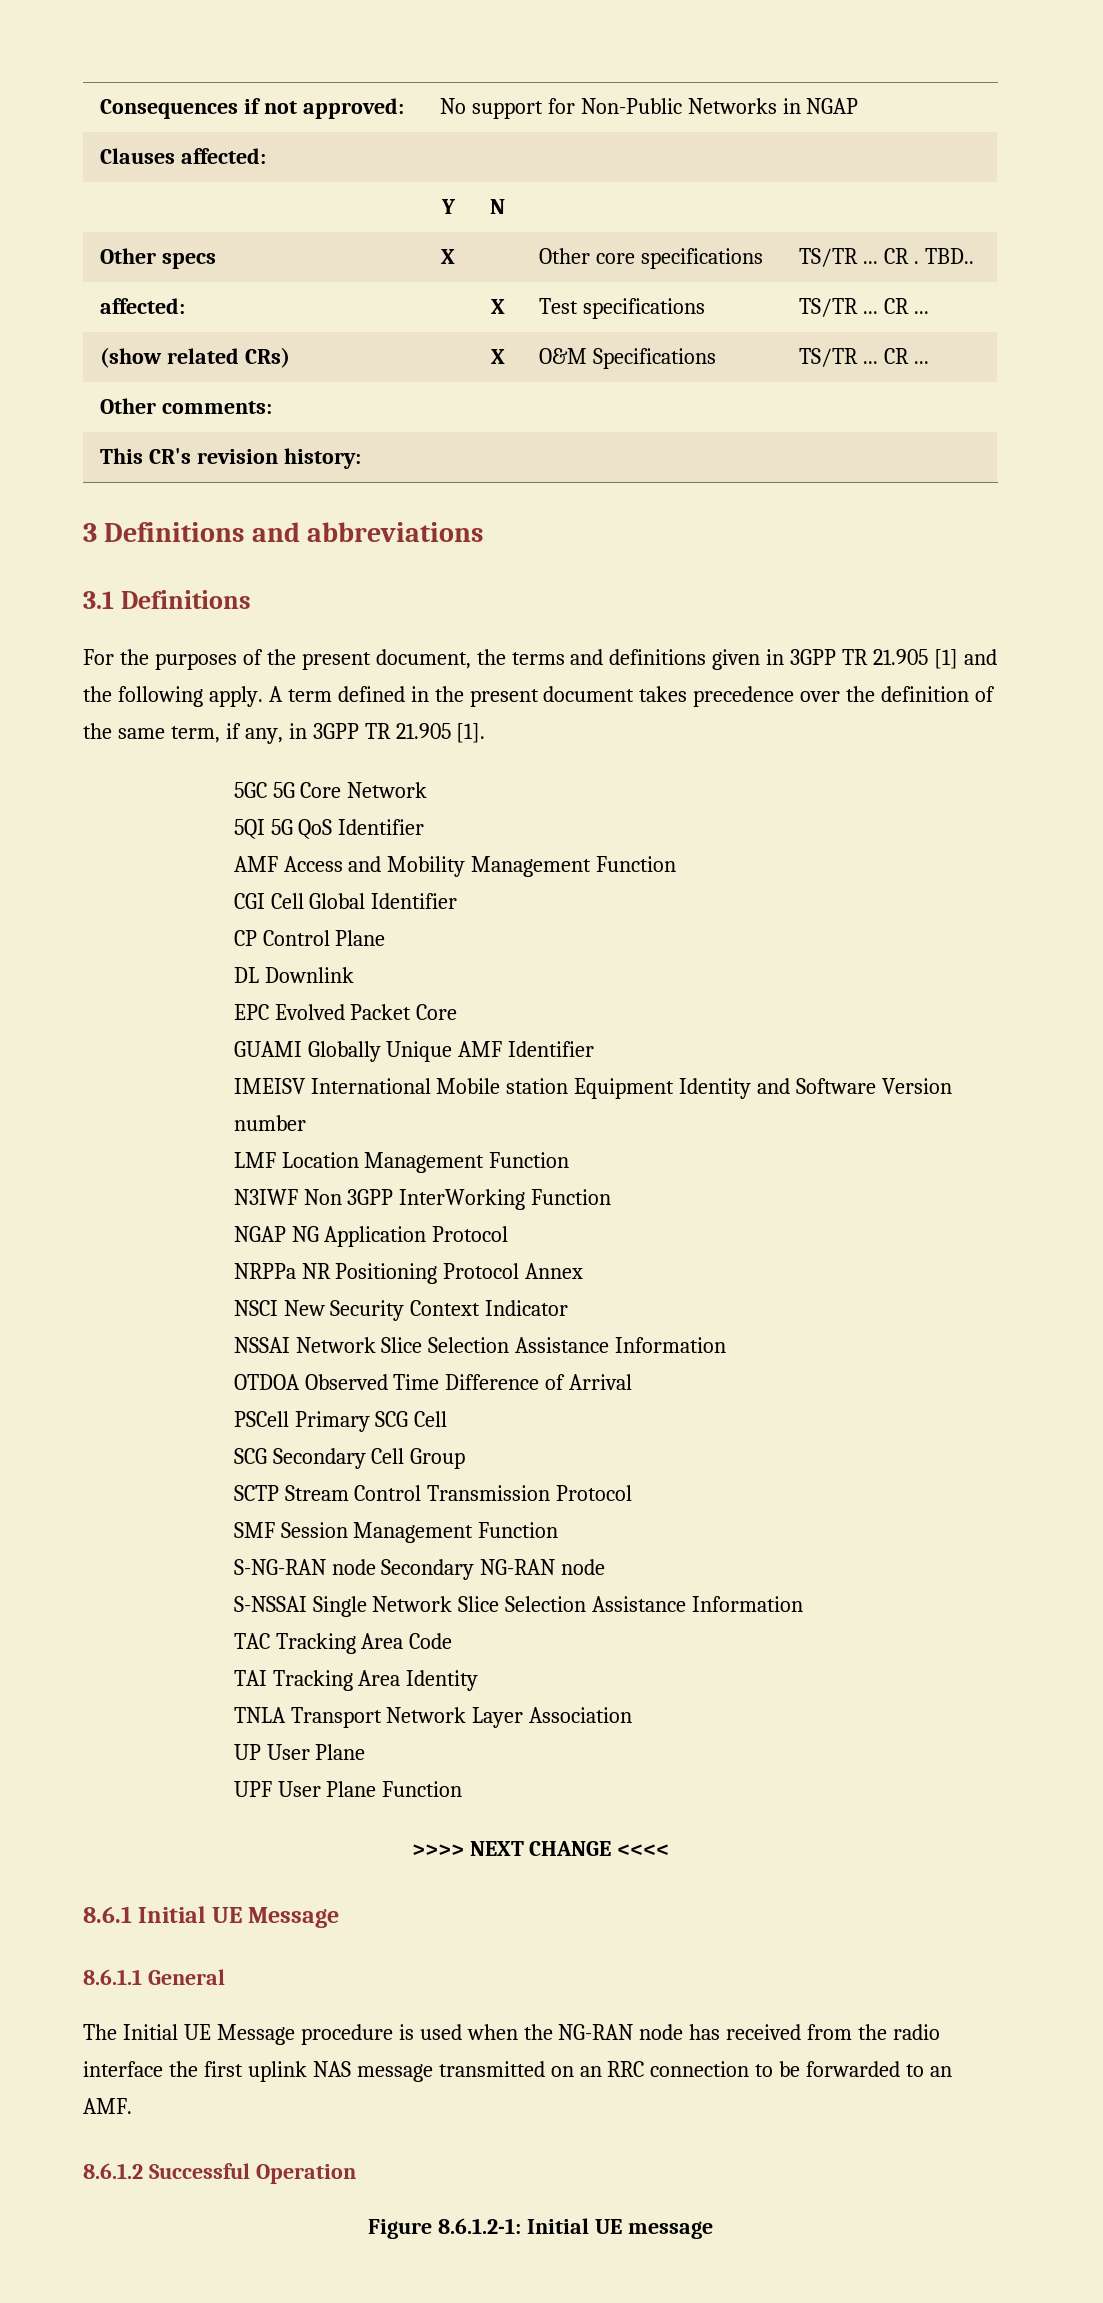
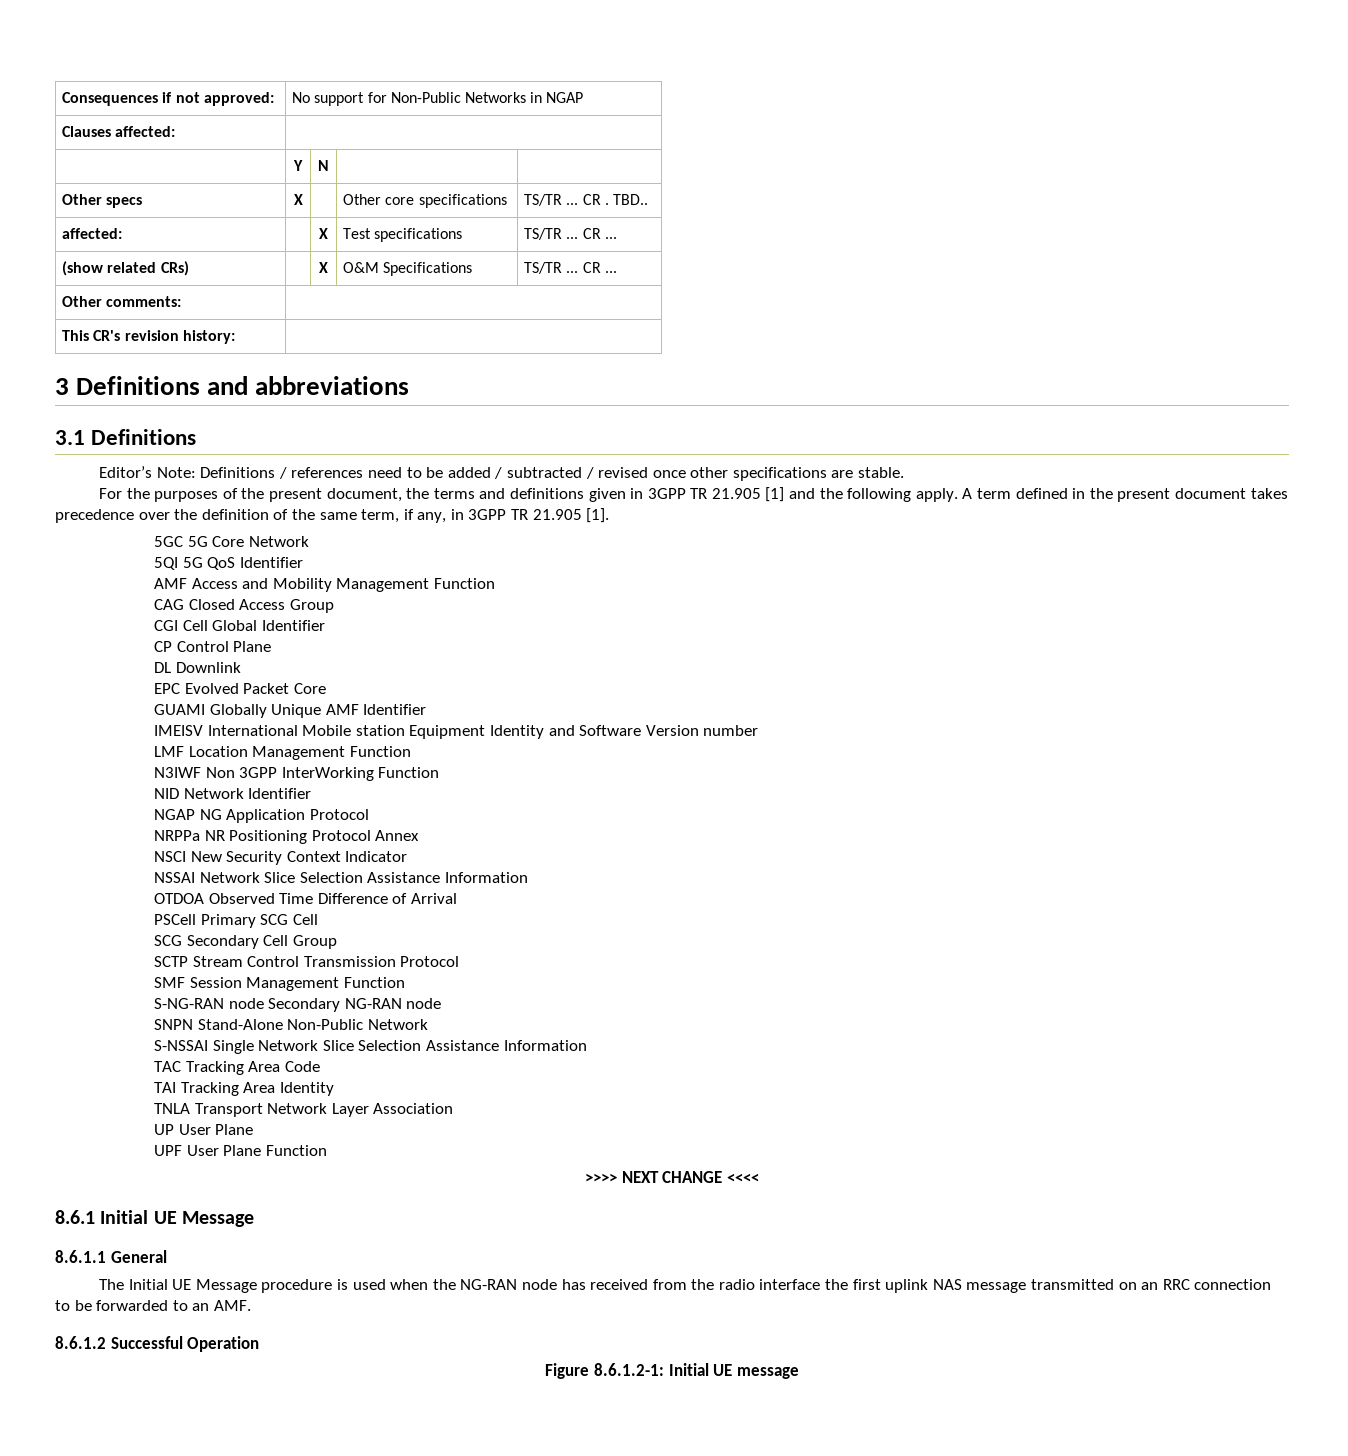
+ Editor’s Note: Definitions / references need to be added / subtracted / revised once other specifications are stable.
+ CAG Closed Access Group
+ NID Network Identifier
+ SNPN Stand-Alone Non-Public Network

